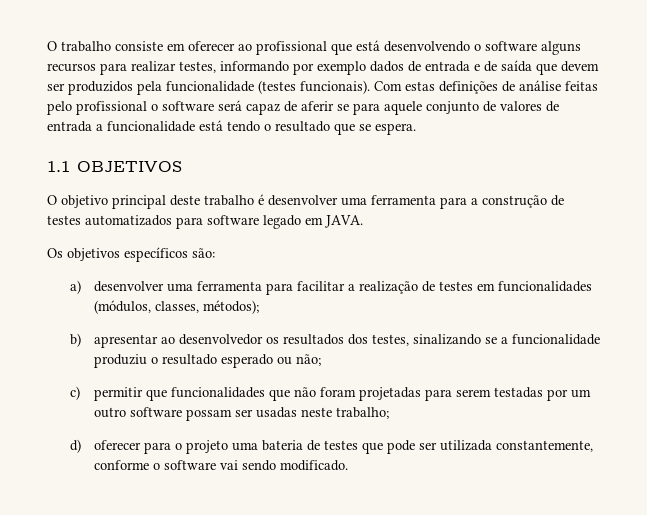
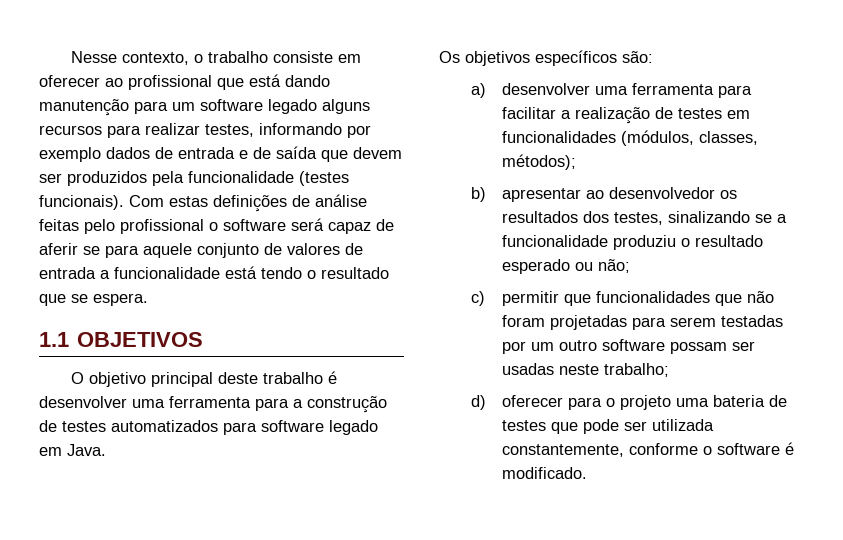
- O trabalho consiste em oferecer ao profissional que está desenvolvendo o software alguns recursos para realizar testes, informando por exemplo dados de entrada e de saída que devem ser produzidos pela funcionalidade (testes funcionais).
+ Nesse contexto, o trabalho consiste em oferecer ao profissional que está dando manutenção para um software legado alguns recursos para realizar testes, informando por exemplo dados de entrada e de saída que devem ser produzidos pela funcionalidade (testes funcionais).
- O objetivo principal deste trabalho é desenvolver uma ferramenta para a construção de testes automatizados para software legado em JAVA.
+ O objetivo principal deste trabalho é desenvolver uma ferramenta para a construção de testes automatizados para software legado em Java.
- d) oferecer para o projeto uma bateria de testes que pode ser utilizada constantemente, conforme o software vai sendo modificado.
+ d) oferecer para o projeto uma bateria de testes que pode ser utilizada constantemente, conforme o software é modificado.

